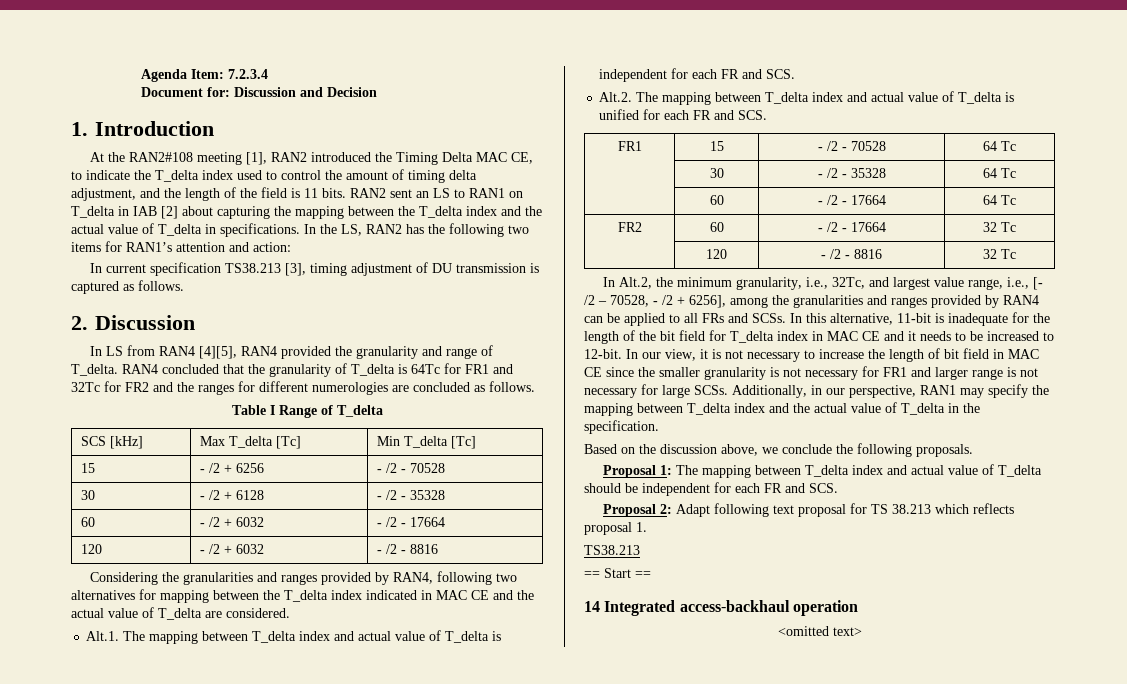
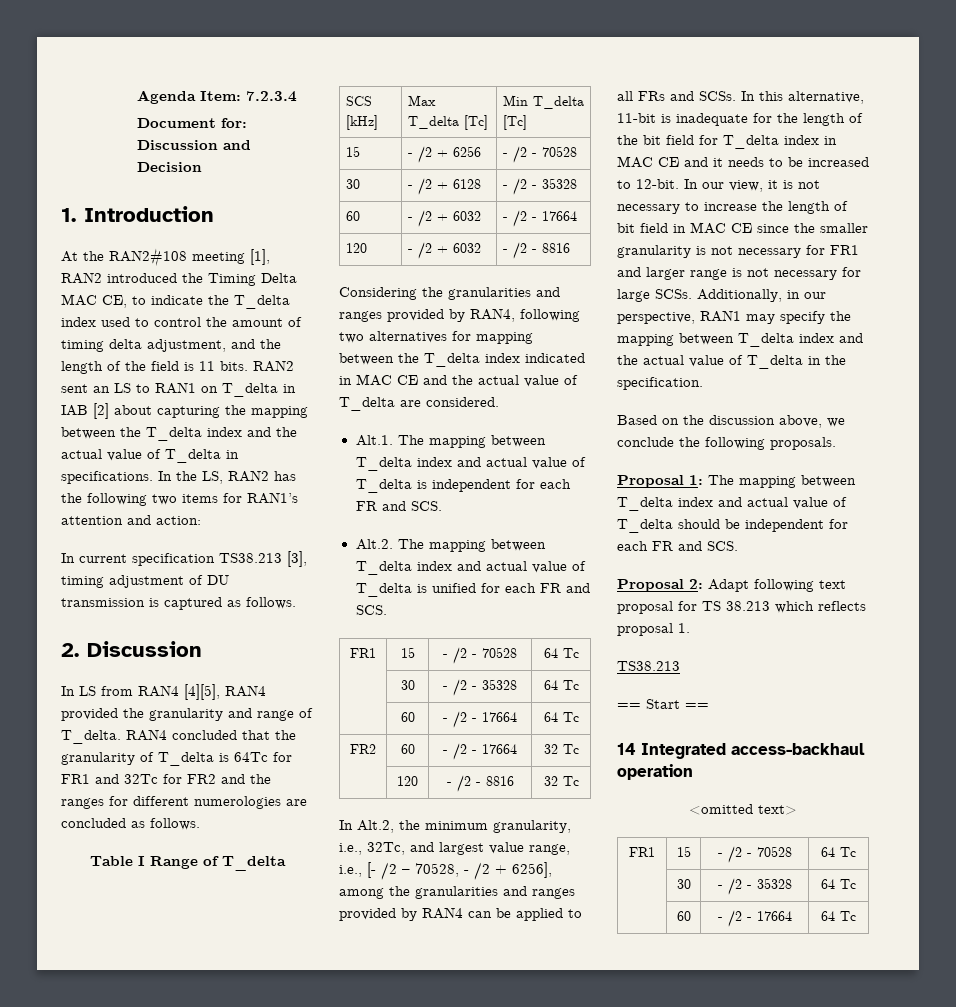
  <omitted text>
+ FR1 | 15 | - /2 - 70528 | 64 Tc
+ | 30 | - /2 - 35328 | 64 Tc
+ | 60 | - /2 - 17664 | 64 Tc

